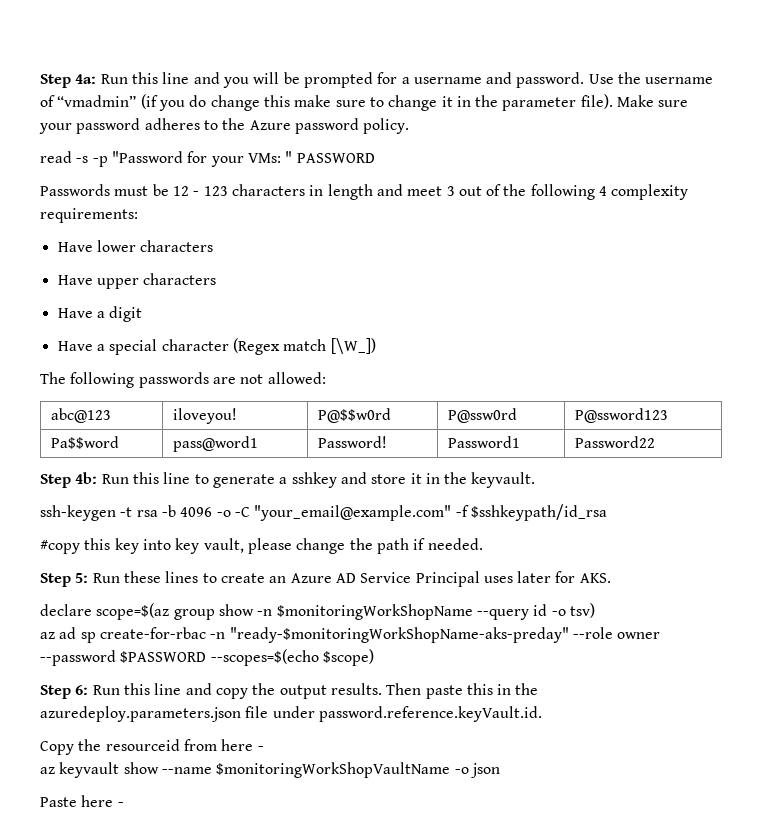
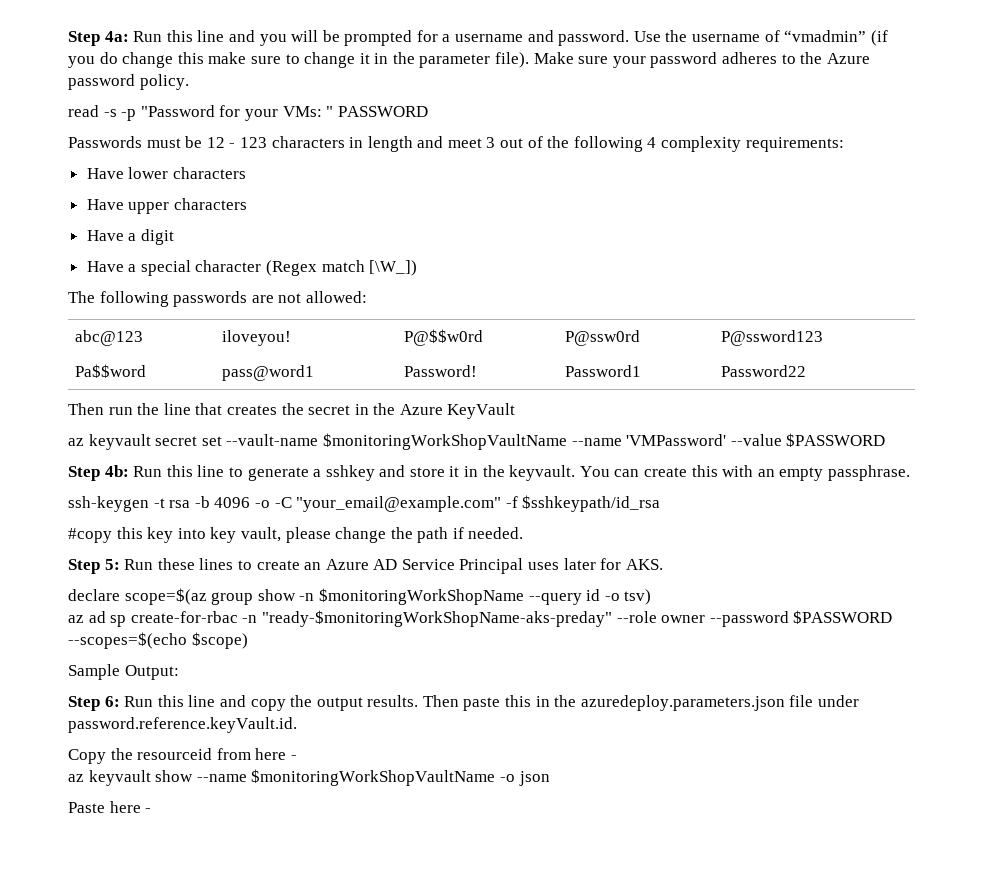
+ Then run the line that creates the secret in the Azure KeyVault
+ az keyvault secret set --vault-name $monitoringWorkShopVaultName --name 'VMPassword' --value $PASSWORD
+ You can create this with an empty passphrase.
+ Sample Output:

